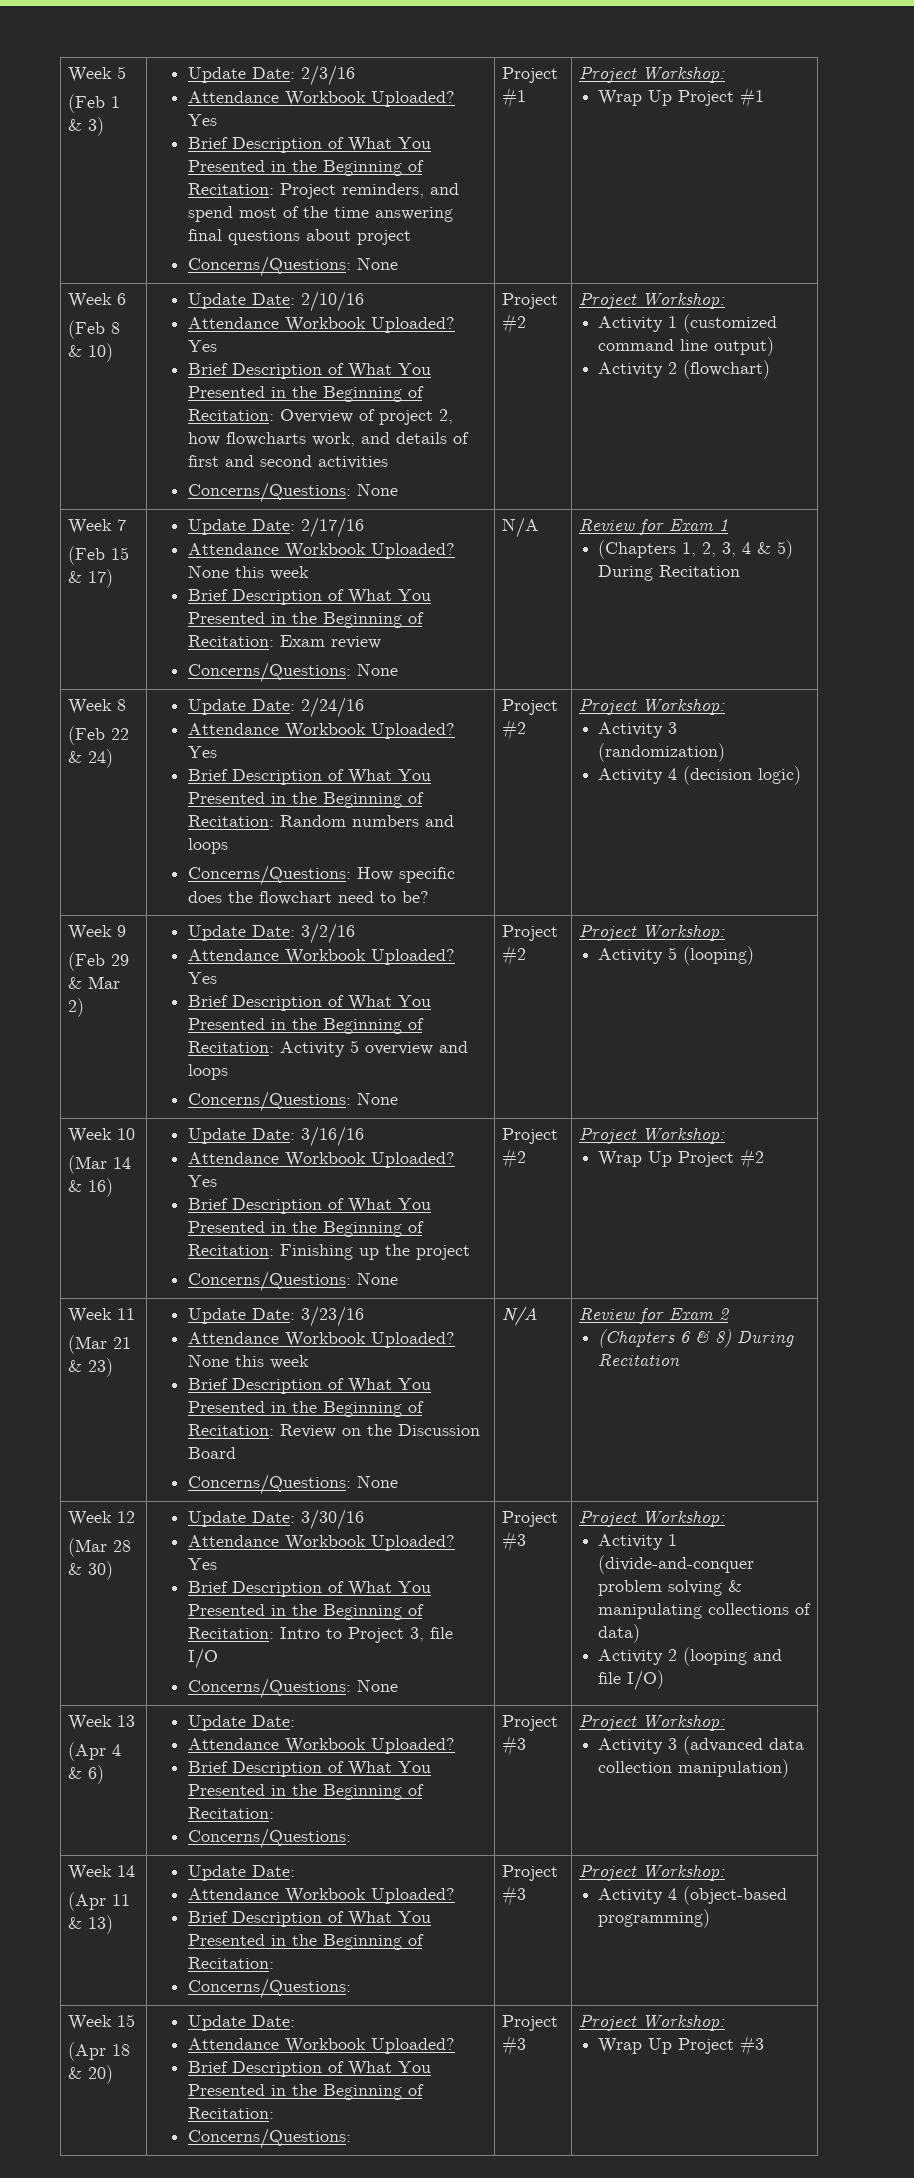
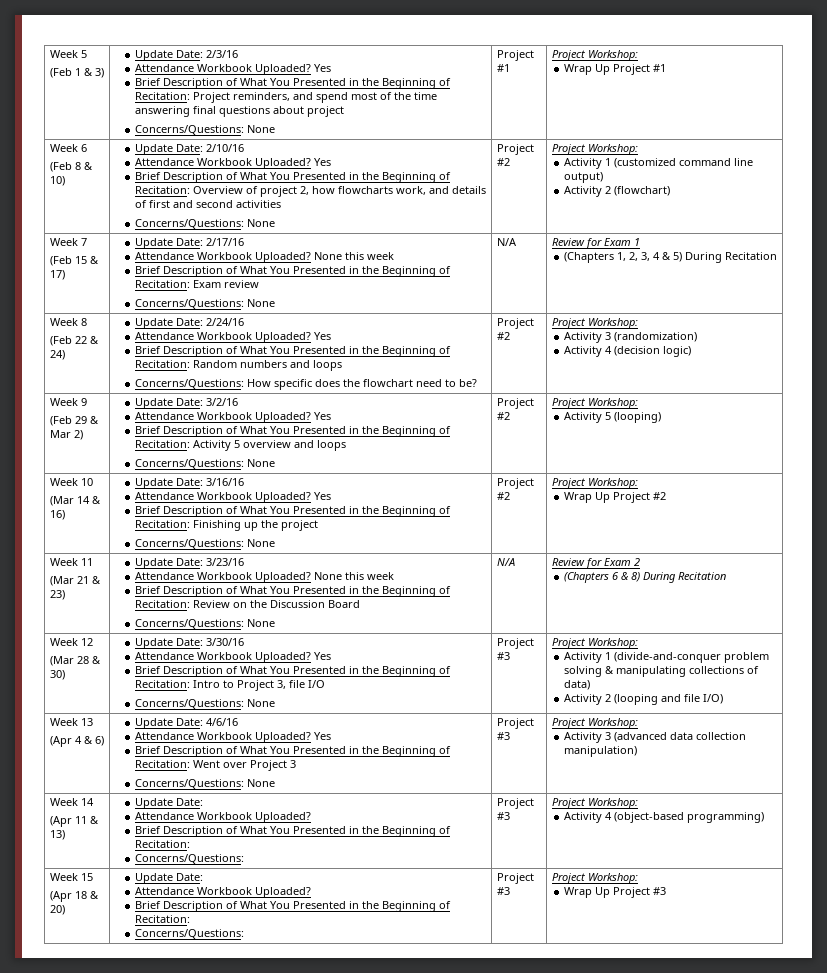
  Week 13
- (Apr 4 & 6) | Update Date:
- Attendance Workbook Uploaded?
- Brief Description of What You Presented in the Beginning of Recitation:
- Concerns/Questions: | Project #3 | Project Workshop:
+ (Apr 4 & 6) | Update Date: 4/6/16
+ Attendance Workbook Uploaded? Yes
+ Brief Description of What You Presented in the Beginning of Recitation: Went over Project 3
+ Concerns/Questions: None | Project #3 | Project Workshop:

